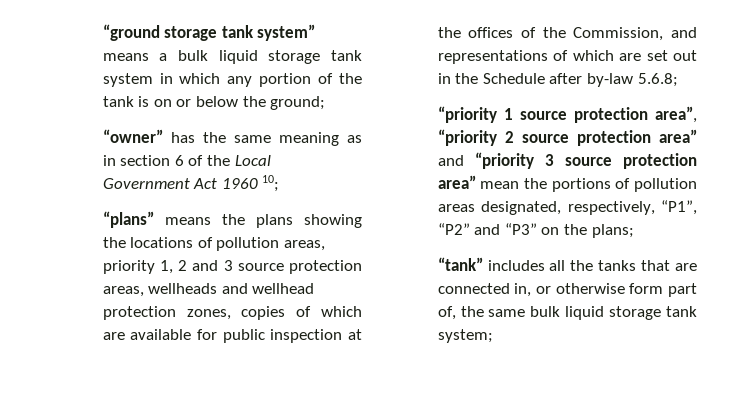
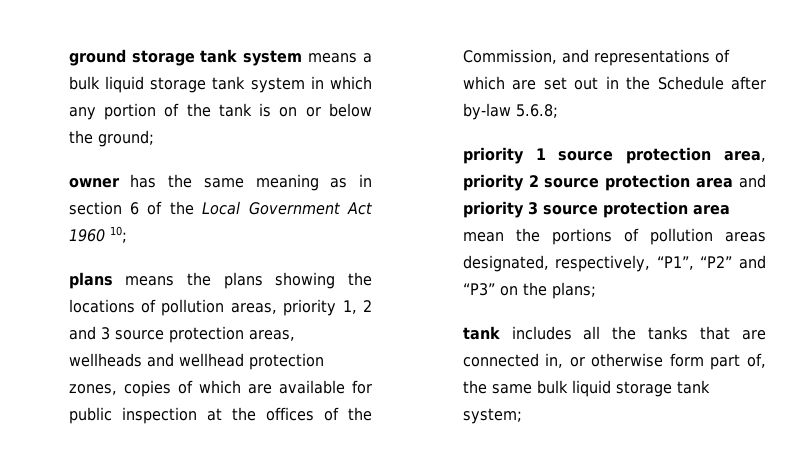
- “ground storage tank system” means a bulk liquid storage tank system in which any portion of the tank is on or below the ground;
+ ground storage tank system means a bulk liquid storage tank system in which any portion of the tank is on or below the ground;
- “owner” has the same meaning as in section 6 of the Local Government Act 1960 10;
+ owner has the same meaning as in section 6 of the Local Government Act 1960 10;
- “plans” means the plans showing the locations of pollution areas, priority 1, 2 and 3 source protection areas, wellheads and wellhead protection zones, copies of which are available for public inspection at the offices of the Commission, and representations of which are set out in the Schedule after by-law 5.6.8;
+ plans means the plans showing the locations of pollution areas, priority 1, 2 and 3 source protection areas, wellheads and wellhead protection zones, copies of which are available for public inspection at the offices of the Commission, and representations of which are set out in the Schedule after by-law 5.6.8;
- “priority 1 source protection area”, “priority 2 source protection area” and “priority 3 source protection area” mean the portions of pollution areas designated, respectively, “P1”, “P2” and “P3” on the plans;
+ priority 1 source protection area, priority 2 source protection area and priority 3 source protection area mean the portions of pollution areas designated, respectively, “P1”, “P2” and “P3” on the plans;
- “tank” includes all the tanks that are connected in, or otherwise form part of, the same bulk liquid storage tank system;
+ tank includes all the tanks that are connected in, or otherwise form part of, the same bulk liquid storage tank system;

